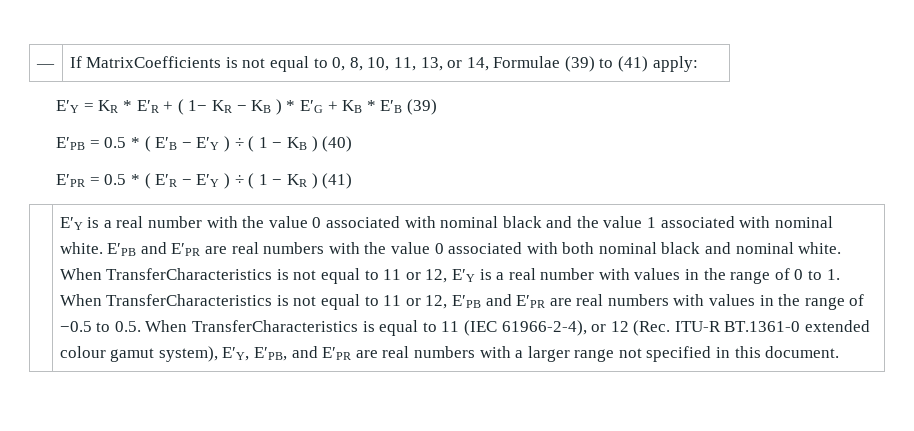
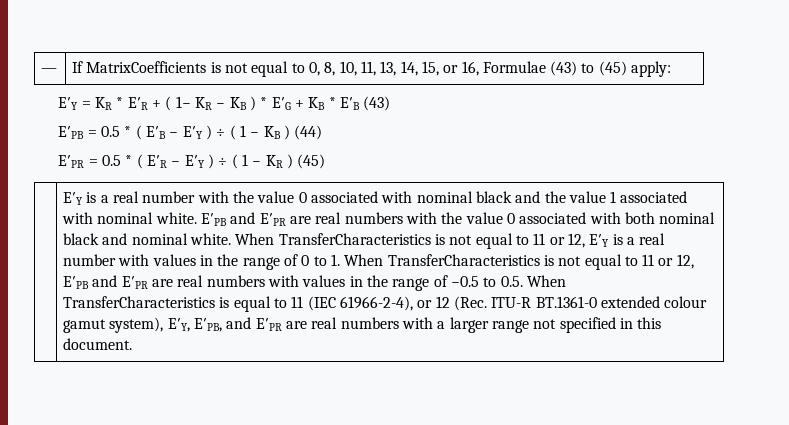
- — | If MatrixCoefficients is not equal to 0, 8, 10, 11, 13, or 14, Formulae (39) to (41) apply:
+ — | If MatrixCoefficients is not equal to 0, 8, 10, 11, 13, 14, 15, or 16, Formulae (43) to (45) apply:
- E′Y = KR * E′R + ( 1− KR − KB ) * E′G + KB * E′B (39)
+ E′Y = KR * E′R + ( 1− KR − KB ) * E′G + KB * E′B (43)
- E′PB = 0.5 * ( E′B − E′Y ) ÷ ( 1 − KB ) (40)
+ E′PB = 0.5 * ( E′B − E′Y ) ÷ ( 1 − KB ) (44)
- E′PR = 0.5 * ( E′R − E′Y ) ÷ ( 1 − KR ) (41)
+ E′PR = 0.5 * ( E′R − E′Y ) ÷ ( 1 − KR ) (45)

